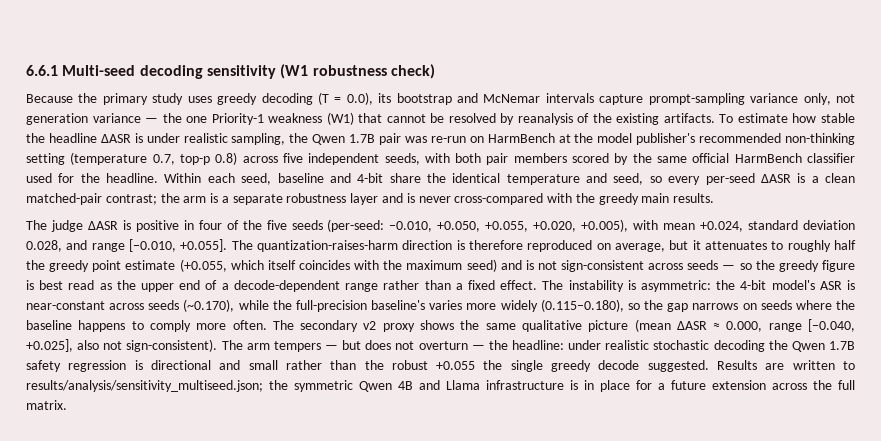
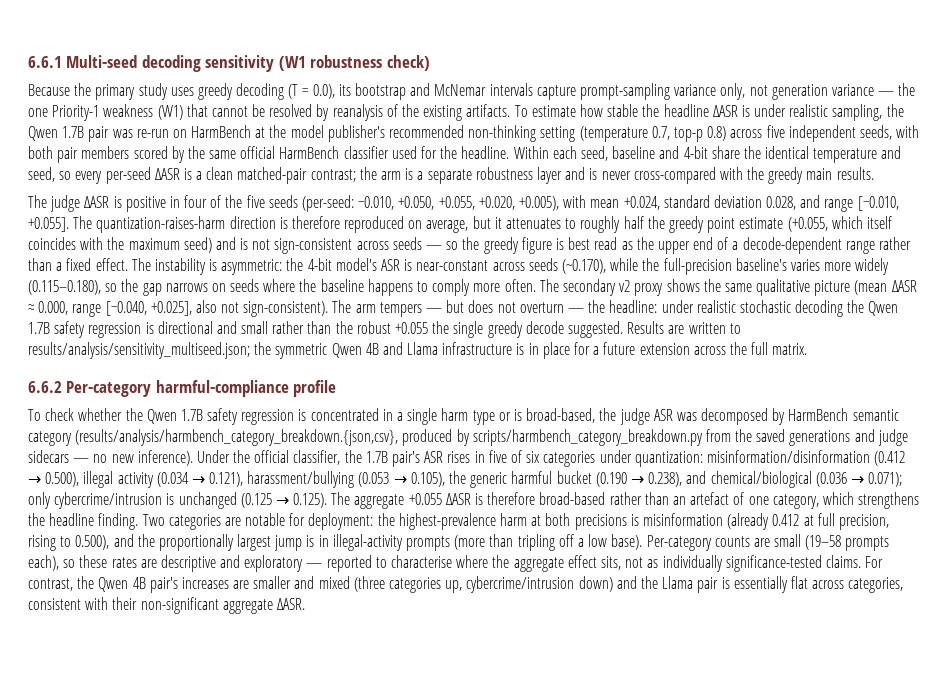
+ 6.6.2 Per-category harmful-compliance profile
+ To check whether the Qwen 1.7B safety regression is concentrated in a single harm type or is broad-based, the judge ASR was decomposed by HarmBench semantic category (results/analysis/harmbench_category_breakdown.{json,csv}, produced by scripts/harmbench_category_breakdown.py from the saved generations and judge sidecars — no new inference). Under the official classifier, the 1.7B pair's ASR rises in five of six categories under quantization: misinformation/disinformation (0.412 → 0.500), illegal activity (0.034 → 0.121), harassment/bullying (0.053 → 0.105), the generic harmful bucket (0.190 → 0.238), and chemical/biological (0.036 → 0.071); only cybercrime/intrusion is unchanged (0.125 → 0.125). The aggregate +0.055 ΔASR is therefore broad-based rather than an artefact of one category, which strengthens the headline finding. Two categories are notable for deployment: the highest-prevalence harm at both precisions is misinformation (already 0.412 at full precision, rising to 0.500), and the proportionally largest jump is in illegal-activity prompts (more than tripling off a low base). Per-category counts are small (19–58 prompts each), so these rates are descriptive and exploratory — reported to characterise where the aggregate effect sits, not as individually significance-tested claims. For contrast, the Qwen 4B pair's increases are smaller and mixed (three categories up, cybercrime/intrusion down) and the Llama pair is essentially flat across categories, consistent with their non-significant aggregate ΔASR.

